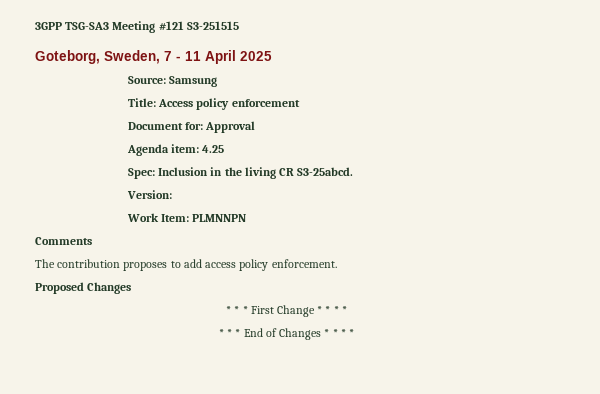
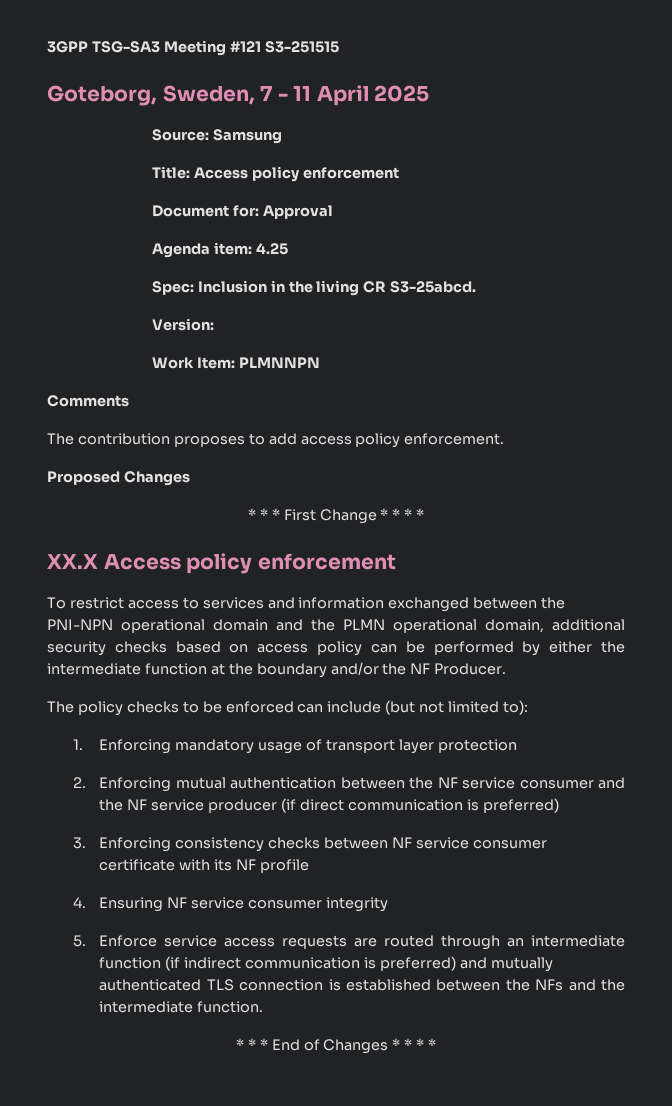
+ XX.X Access policy enforcement
+ To restrict access to services and information exchanged between the PNI-NPN operational domain and the PLMN operational domain, additional security checks based on access policy can be performed by either the intermediate function at the boundary and/or the NF Producer.
+ The policy checks to be enforced can include (but not limited to):
+ 1. Enforcing mandatory usage of transport layer protection
+ 2. Enforcing mutual authentication between the NF service consumer and the NF service producer (if direct communication is preferred)
+ 3. Enforcing consistency checks between NF service consumer certificate with its NF profile
+ 4. Ensuring NF service consumer integrity
+ 5. Enforce service access requests are routed through an intermediate function (if indirect communication is preferred) and mutually authenticated TLS connection is established between the NFs and the intermediate function.

